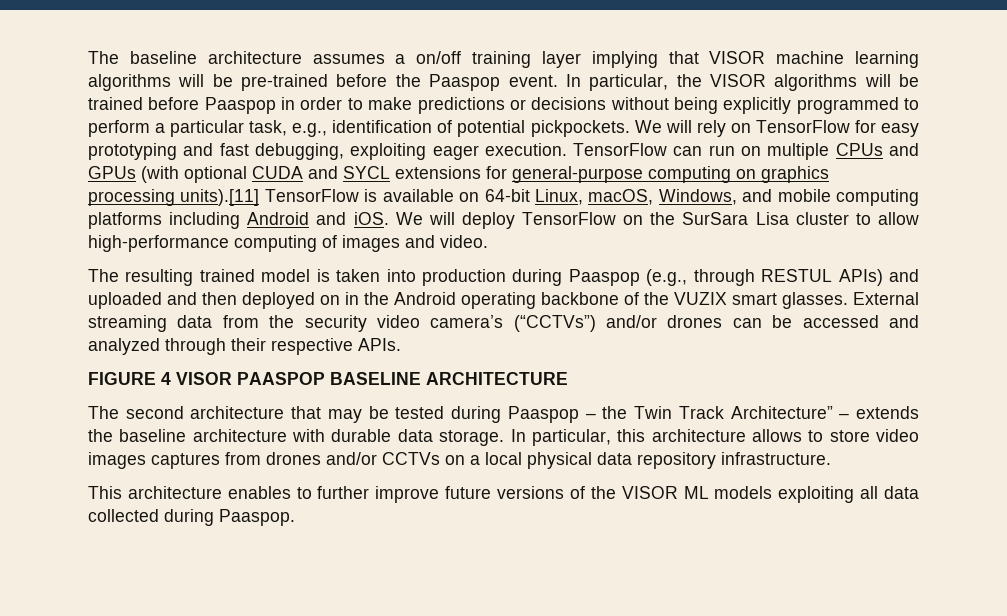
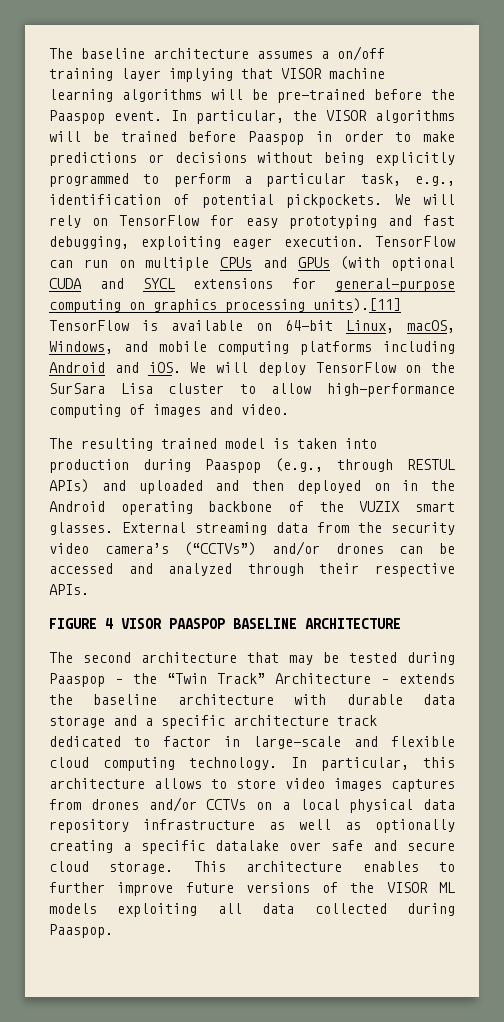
- The second architecture that may be tested during Paaspop – the Twin Track Architecture” – extends the baseline architecture with durable data storage.
+ The second architecture that may be tested during Paaspop – the “Twin Track” Architecture – extends the baseline architecture with durable data storage and a specific architecture track dedicated to factor in large-scale and flexible cloud computing technology.
- In particular, this architecture allows to store video images captures from drones and/or CCTVs on a local physical data repository infrastructure.
- This architecture enables to further improve future versions of the VISOR ML models exploiting all data collected during Paaspop.
+ In particular, this architecture allows to store video images captures from drones and/or CCTVs on a local physical data repository infrastructure as well as optionally creating a specific datalake over safe and secure cloud storage. This architecture enables to further improve future versions of the VISOR ML models exploiting all data collected during Paaspop.

